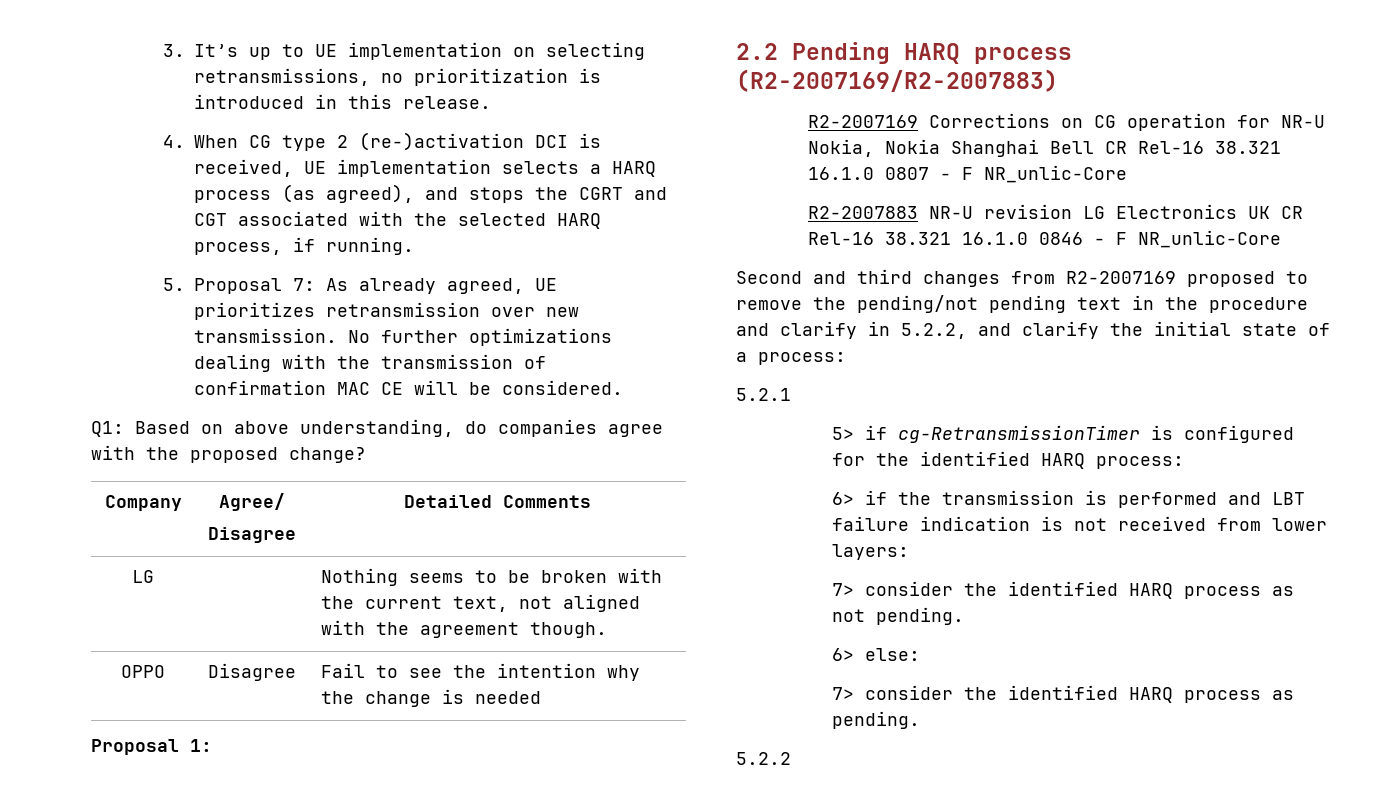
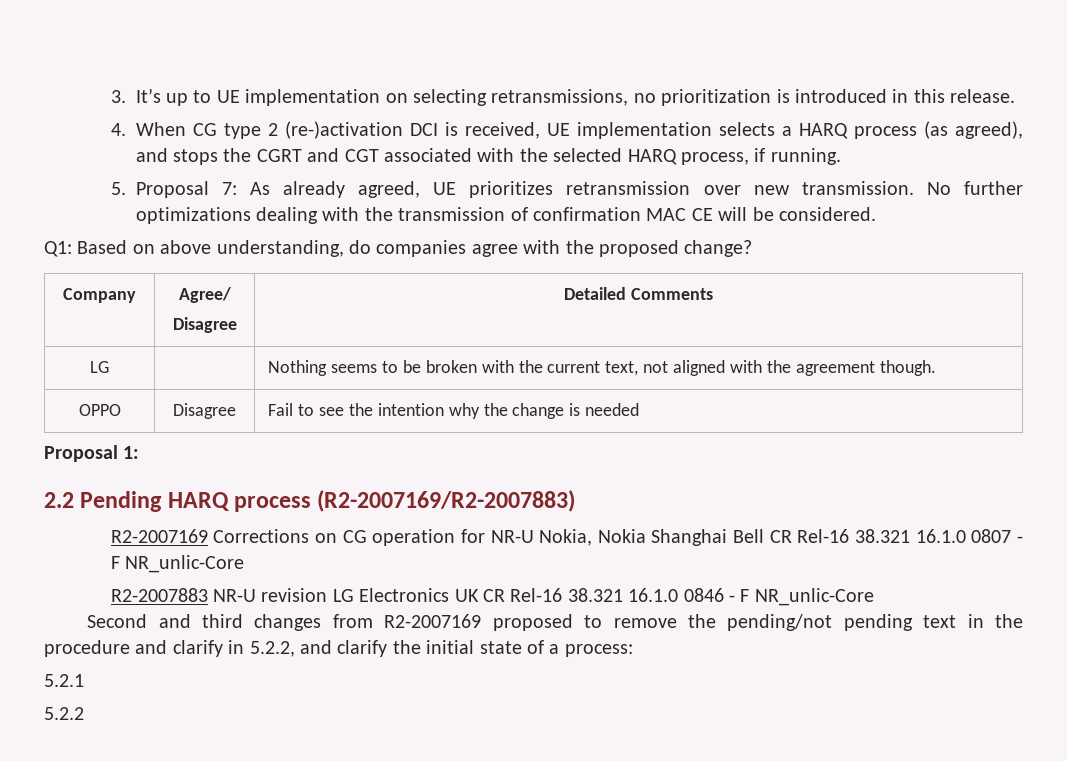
- 5> if cg-RetransmissionTimer is configured for the identified HARQ process:
- 6> if the transmission is performed and LBT failure indication is not received from lower layers:
- 7> consider the identified HARQ process as not pending.
- 6> else:
- 7> consider the identified HARQ process as pending.

